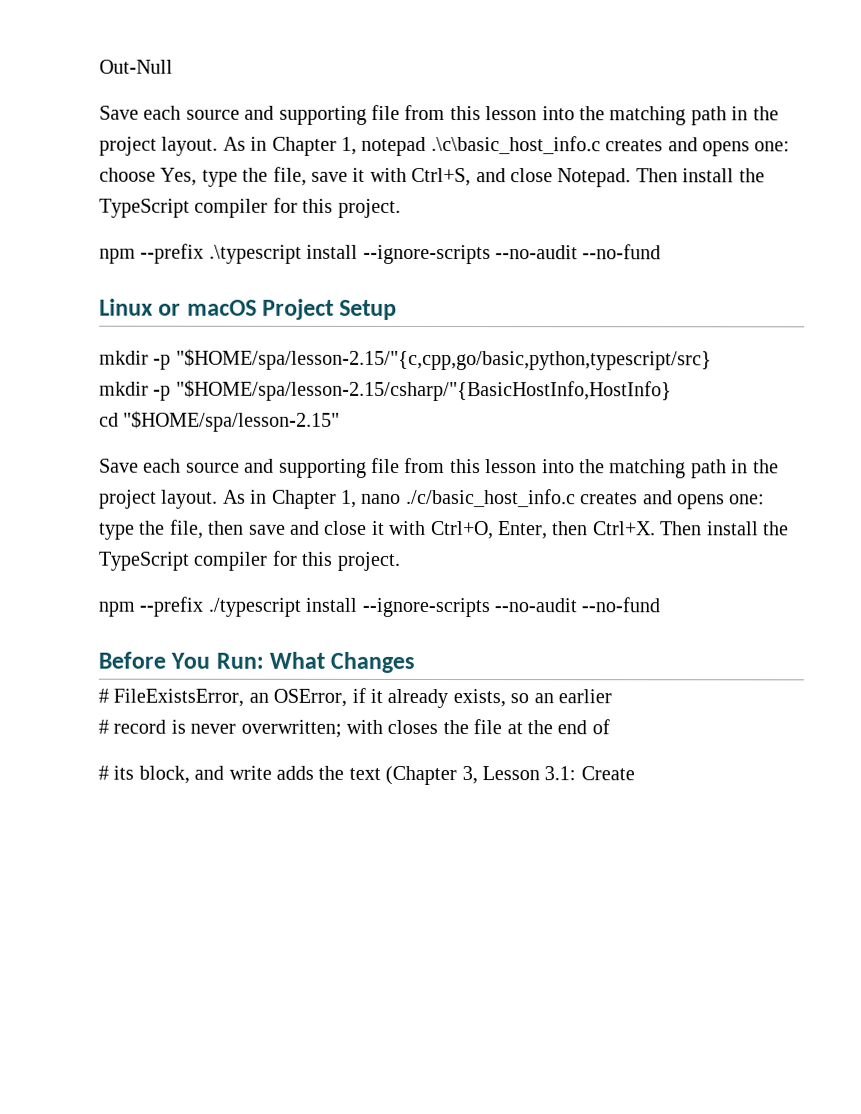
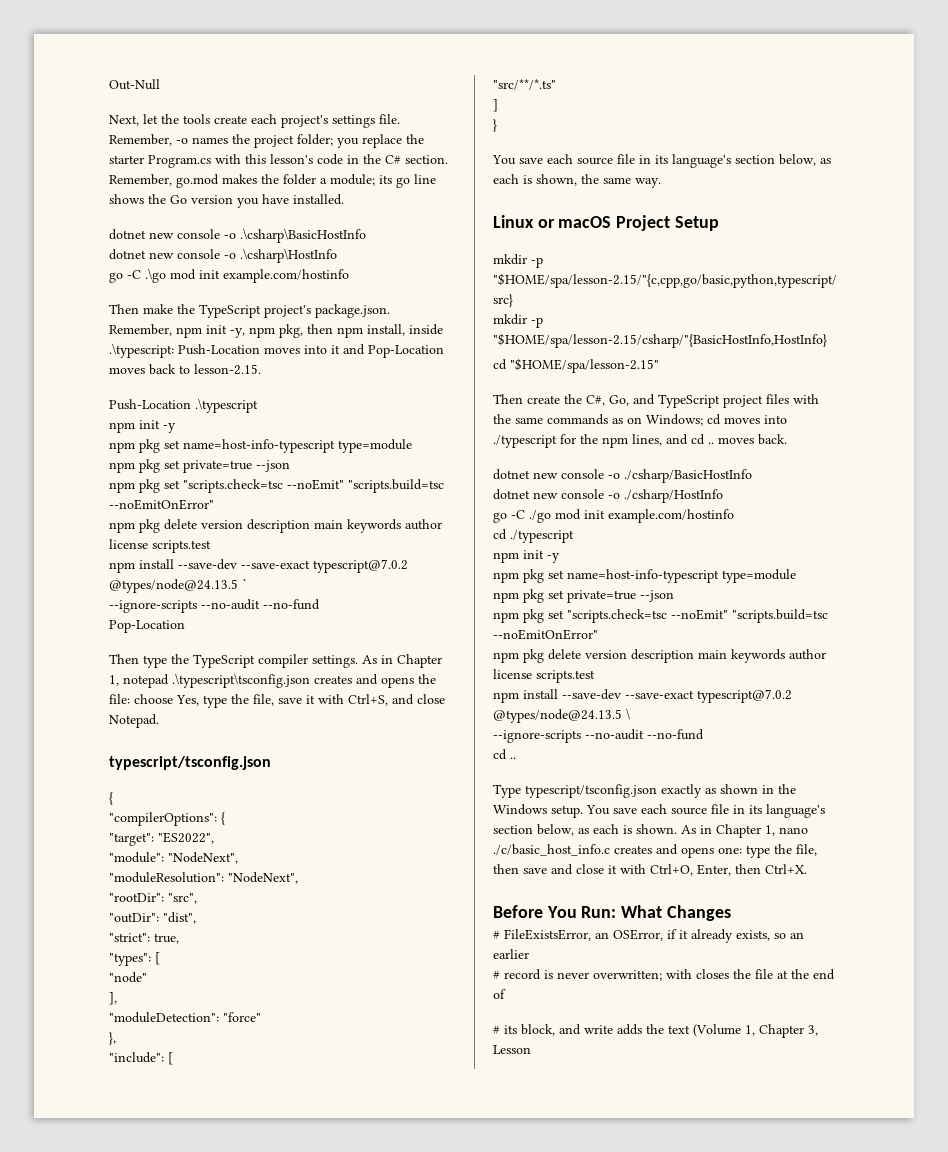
  Out-Null
- Save each source and supporting file from this lesson into the matching path in the project layout.
+ Next, let the tools create each project's settings file. Remember, -o names the project folder; you replace the starter Program.cs with this lesson's code in the C# section. Remember, go.mod makes the folder a module; its go line shows the Go version you have installed.
+ dotnet new console -o .\csharp\BasicHostInfo
+ dotnet new console -o .\csharp\HostInfo
+ go -C .\go mod init example.com/hostinfo
+ Then make the TypeScript project's package.json. Remember, npm init -y, npm pkg, then npm install, inside .\typescript: Push-Location moves into it and Pop-Location moves back to lesson-2.15.
+ Push-Location .\typescript
+ npm init -y
+ npm pkg set name=host-info-typescript type=module
+ npm pkg set private=true --json
+ npm pkg set "scripts.check=tsc --noEmit" "scripts.build=tsc --noEmitOnError"
+ npm pkg delete version description main keywords author license scripts.test
+ npm install --save-dev --save-exact typescript@7.0.2 @types/node@24.13.5 `
+ --ignore-scripts --no-audit --no-fund
+ Pop-Location
+ Then type the TypeScript compiler settings.
- As in Chapter 1, notepad .\c\basic_host_info.c creates and opens one: choose Yes, type the file, save it with Ctrl+S, and close Notepad. Then install the TypeScript compiler for this project.
- npm --prefix .\typescript install --ignore-scripts --no-audit --no-fund
+ As in Chapter 1, notepad .\typescript\tsconfig.json creates and opens the file: choose Yes, type the file, save it with Ctrl+S, and close Notepad.
+ typescript/tsconfig.json
+ {
+ "compilerOptions": {
+ "target": "ES2022",
+ "module": "NodeNext",
+ "moduleResolution": "NodeNext",
+ "rootDir": "src",
+ "outDir": "dist",
+ "strict": true,
+ "types": [
+ "node"
+ ],
+ "moduleDetection": "force"
+ },
+ "include": [
+ "src/**/*.ts"
+ ]
+ }
+ You save each source file in its language's section below, as each is shown, the same way.
  cd "$HOME/spa/lesson-2.15"
- Save each source and supporting file from this lesson into the matching path in the project layout.
+ Then create the C#, Go, and TypeScript project files with the same commands as on Windows; cd moves into ./typescript for the npm lines, and cd .. moves back.
+ dotnet new console -o ./csharp/BasicHostInfo
+ dotnet new console -o ./csharp/HostInfo
+ go -C ./go mod init example.com/hostinfo
+ cd ./typescript
+ npm init -y
+ npm pkg set name=host-info-typescript type=module
+ npm pkg set private=true --json
+ npm pkg set "scripts.check=tsc --noEmit" "scripts.build=tsc --noEmitOnError"
+ npm pkg delete version description main keywords author license scripts.test
+ npm install --save-dev --save-exact typescript@7.0.2 @types/node@24.13.5 \
+ --ignore-scripts --no-audit --no-fund
+ cd ..
+ Type typescript/tsconfig.json exactly as shown in the Windows setup. You save each source file in its language's section below, as each is shown.
- As in Chapter 1, nano ./c/basic_host_info.c creates and opens one: type the file, then save and close it with Ctrl+O, Enter, then Ctrl+X. Then install the TypeScript compiler for this project.
- npm --prefix ./typescript install --ignore-scripts --no-audit --no-fund
+ As in Chapter 1, nano ./c/basic_host_info.c creates and opens one: type the file, then save and close it with Ctrl+O, Enter, then Ctrl+X.
- # its block, and write adds the text (Chapter 3, Lesson 3.1: Create
+ # its block, and write adds the text (Volume 1, Chapter 3, Lesson

